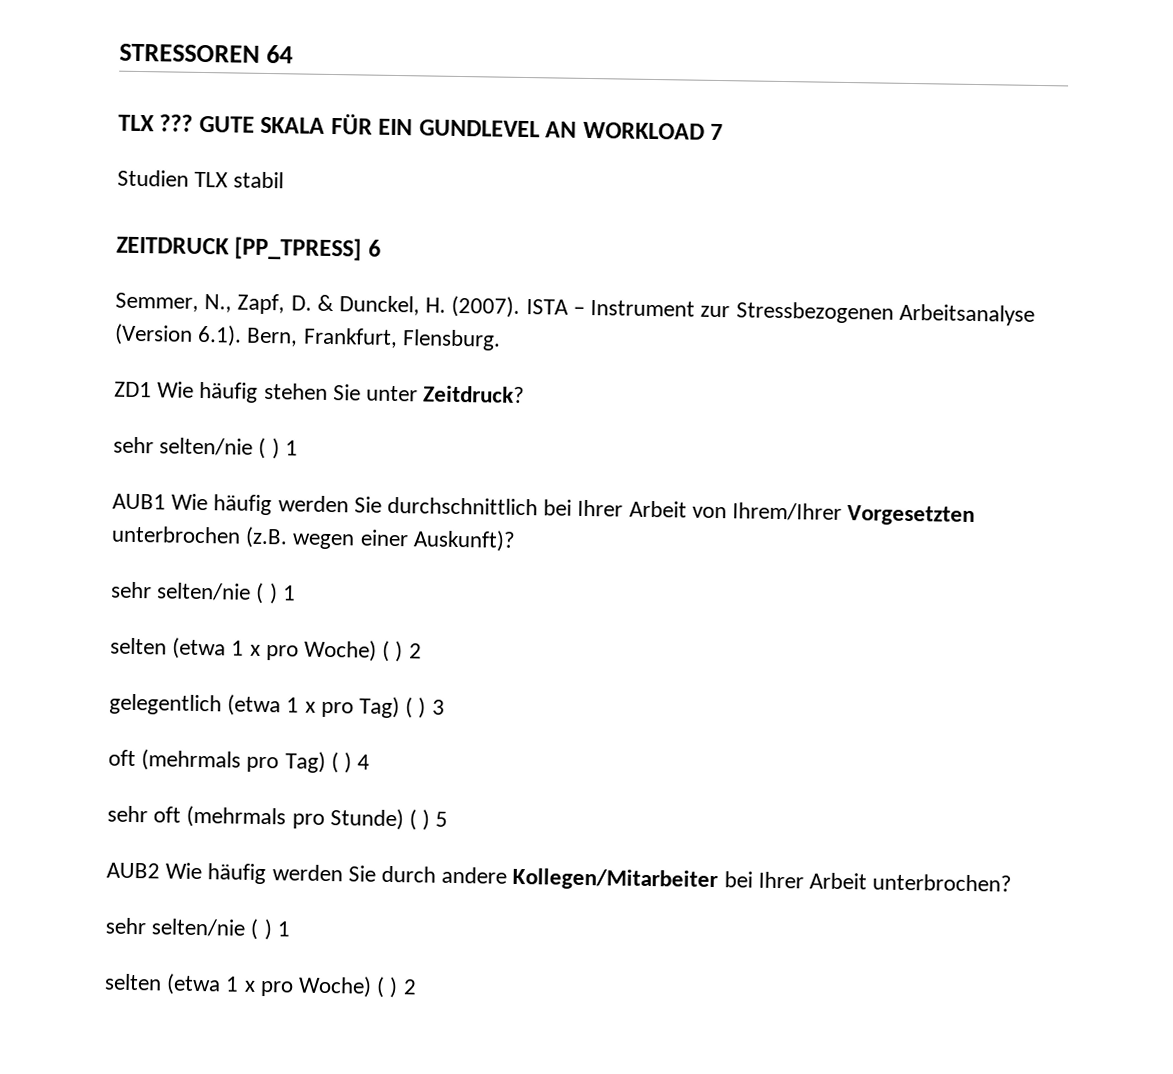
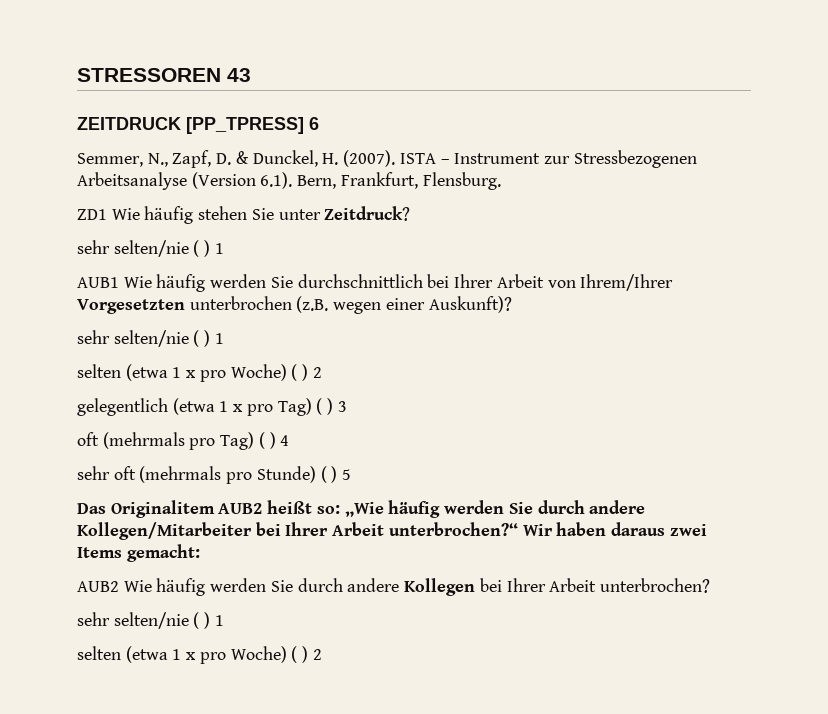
- STRESSOREN 64
- TLX ??? GUTE SKALA FÜR EIN GUNDLEVEL AN WORKLOAD 7
- Studien TLX stabil
+ STRESSOREN 43
+ Das Originalitem AUB2 heißt so: „Wie häufig werden Sie durch andere Kollegen/Mitarbeiter bei Ihrer Arbeit unterbrochen?“ Wir haben daraus zwei Items gemacht:
- AUB2 Wie häufig werden Sie durch andere Kollegen/Mitarbeiter bei Ihrer Arbeit unterbrochen?
+ AUB2 Wie häufig werden Sie durch andere Kollegen bei Ihrer Arbeit unterbrochen?

